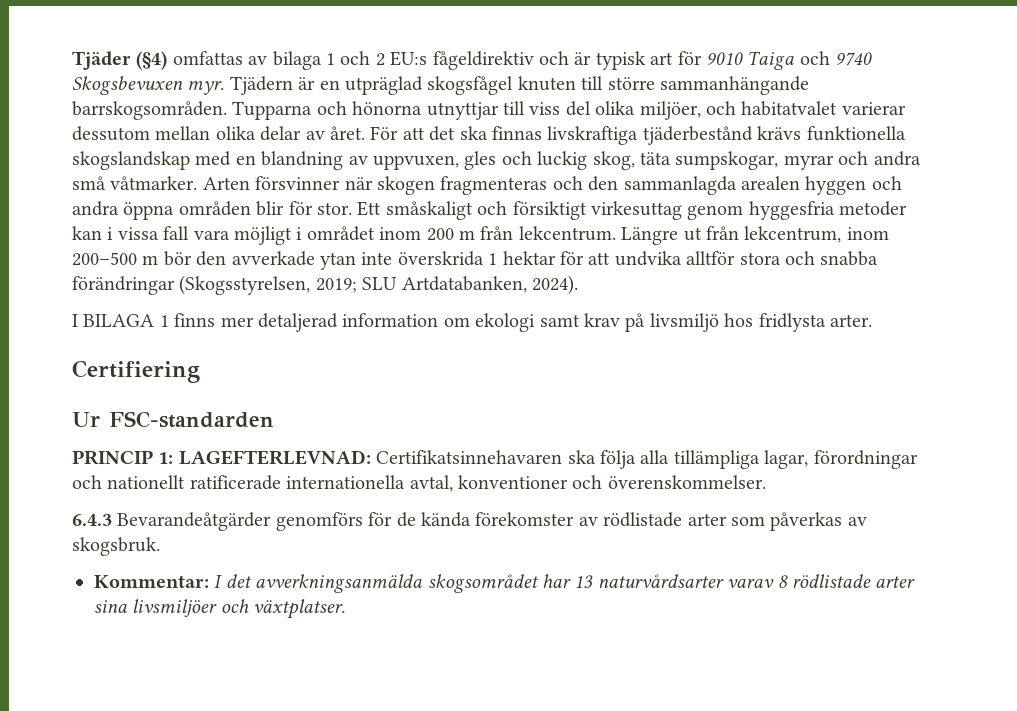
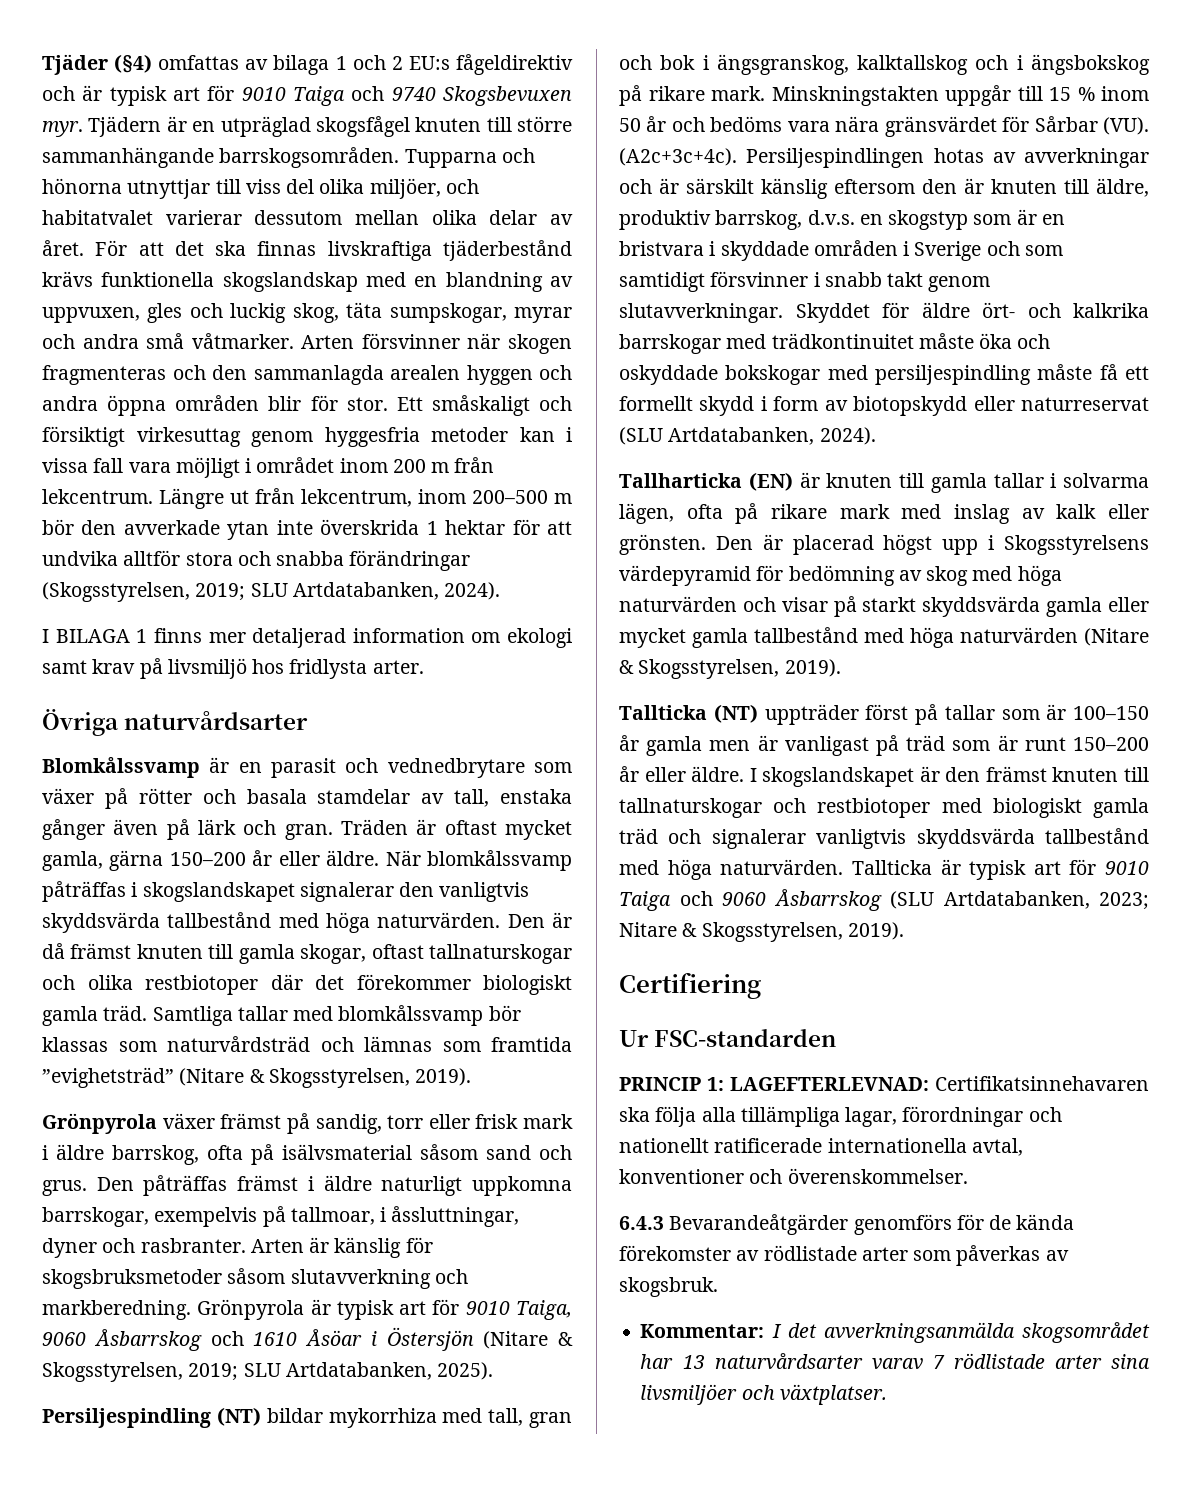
+ Övriga naturvårdsarter
+ Blomkålssvamp är en parasit och vednedbrytare som växer på rötter och basala stamdelar av tall, enstaka gånger även på lärk och gran. Träden är oftast mycket gamla, gärna 150–200 år eller äldre. När blomkålssvamp påträffas i skogslandskapet signalerar den vanligtvis skyddsvärda tallbestånd med höga naturvärden. Den är då främst knuten till gamla skogar, oftast tallnaturskogar och olika restbiotoper där det förekommer biologiskt gamla träd. Samtliga tallar med blomkålssvamp bör klassas som naturvårdsträd och lämnas som framtida ”evighetsträd” (Nitare & Skogsstyrelsen, 2019).
+ Grönpyrola växer främst på sandig, torr eller frisk mark i äldre barrskog, ofta på isälvsmaterial såsom sand och grus. Den påträffas främst i äldre naturligt uppkomna barrskogar, exempelvis på tallmoar, i åssluttningar, dyner och rasbranter. Arten är känslig för skogsbruksmetoder såsom slutavverkning och markberedning. Grönpyrola är typisk art för 9010 Taiga, 9060 Åsbarrskog och 1610 Åsöar i Östersjön (Nitare & Skogsstyrelsen, 2019; SLU Artdatabanken, 2025).
+ Persiljespindling (NT) bildar mykorrhiza med tall, gran och bok i ängsgranskog, kalktallskog och i ängsbokskog på rikare mark. Minskningstakten uppgår till 15 % inom 50 år och bedöms vara nära gränsvärdet för Sårbar (VU). (A2c+3c+4c). Persiljespindlingen hotas av avverkningar och är särskilt känslig eftersom den är knuten till äldre, produktiv barrskog, d.v.s. en skogstyp som är en bristvara i skyddade områden i Sverige och som samtidigt försvinner i snabb takt genom slutavverkningar. Skyddet för äldre ört- och kalkrika barrskogar med trädkontinuitet måste öka och oskyddade bokskogar med persiljespindling måste få ett formellt skydd i form av biotopskydd eller naturreservat (SLU Artdatabanken, 2024).
+ Tallharticka (EN) är knuten till gamla tallar i solvarma lägen, ofta på rikare mark med inslag av kalk eller grönsten. Den är placerad högst upp i Skogsstyrelsens värdepyramid för bedömning av skog med höga naturvärden och visar på starkt skyddsvärda gamla eller mycket gamla tallbestånd med höga naturvärden (Nitare & Skogsstyrelsen, 2019).
+ Tallticka (NT) uppträder först på tallar som är 100–150 år gamla men är vanligast på träd som är runt 150–200 år eller äldre. I skogslandskapet är den främst knuten till tallnaturskogar och restbiotoper med biologiskt gamla träd och signalerar vanligtvis skyddsvärda tallbestånd med höga naturvärden. Tallticka är typisk art för 9010 Taiga och 9060 Åsbarrskog (SLU Artdatabanken, 2023; Nitare & Skogsstyrelsen, 2019).
- Kommentar: I det avverkningsanmälda skogsområdet har 13 naturvårdsarter varav 8 rödlistade arter sina livsmiljöer och växtplatser.
+ Kommentar: I det avverkningsanmälda skogsområdet har 13 naturvårdsarter varav 7 rödlistade arter sina livsmiljöer och växtplatser.

